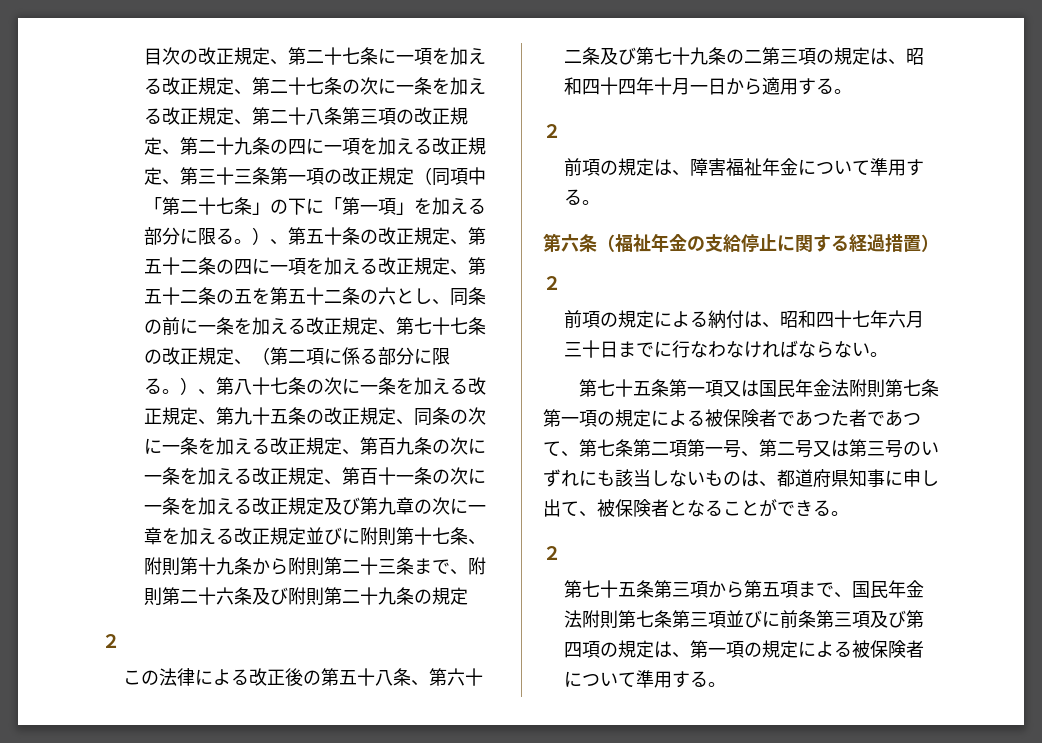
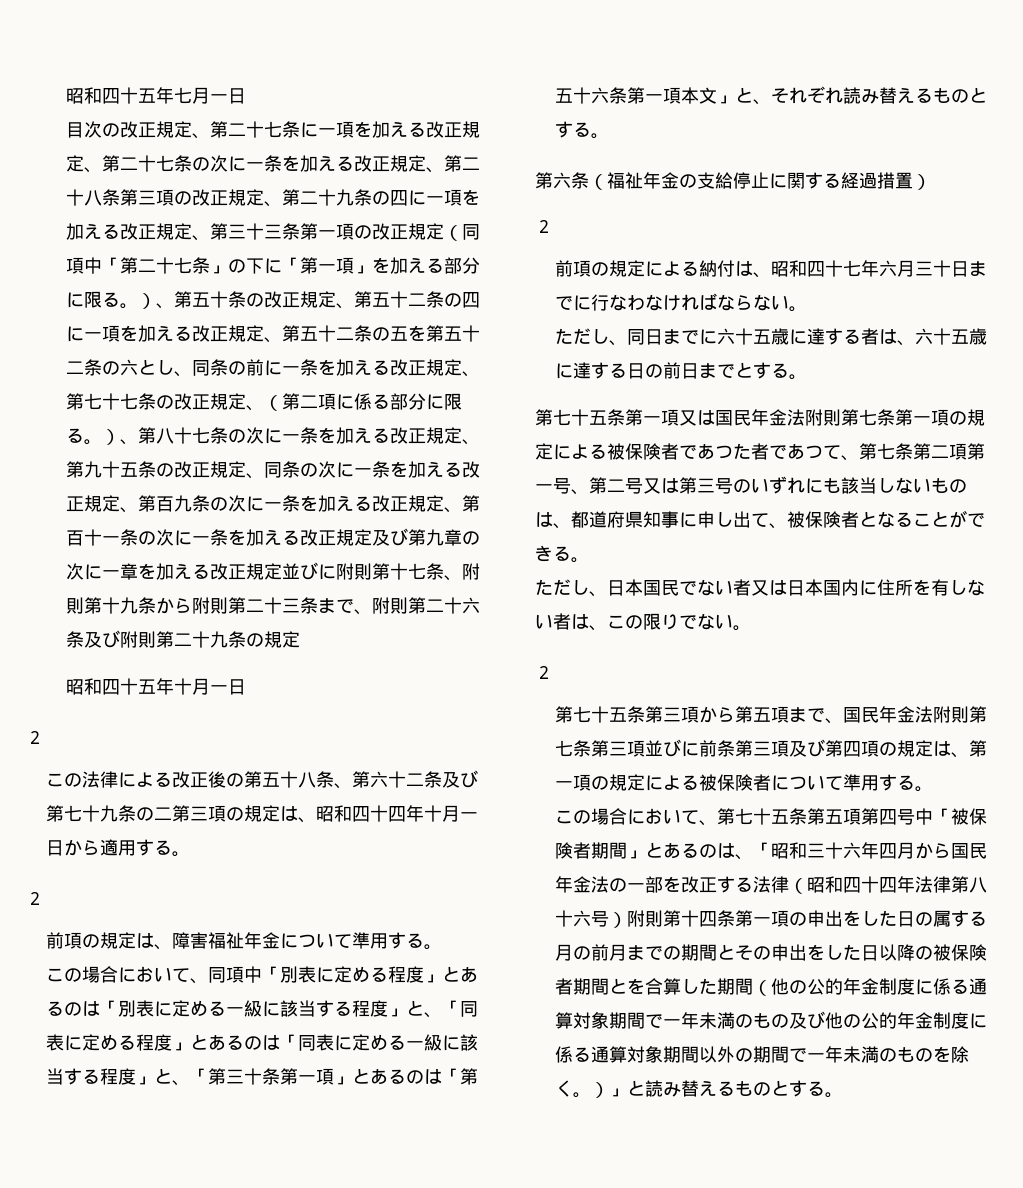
+ 昭和四十五年七月一日
+ 昭和四十五年十月一日
+ この場合において、同項中「別表に定める程度」とあるのは「別表に定める一級に該当する程度」と、「同表に定める程度」とあるのは「同表に定める一級に該当する程度」と、「第三十条第一項」とあるのは「第五十六条第一項本文」と、それぞれ読み替えるものとする。
+ ただし、同日までに六十五歳に達する者は、六十五歳に達する日の前日までとする。
+ ただし、日本国民でない者又は日本国内に住所を有しない者は、この限りでない。
+ この場合において、第七十五条第五項第四号中「被保険者期間」とあるのは、「昭和三十六年四月から国民年金法の一部を改正する法律（昭和四十四年法律第八十六号）附則第十四条第一項の申出をした日の属する月の前月までの期間とその申出をした日以降の被保険者期間とを合算した期間（他の公的年金制度に係る通算対象期間で一年未満のもの及び他の公的年金制度に係る通算対象期間以外の期間で一年未満のものを除く。）」と読み替えるものとする。

